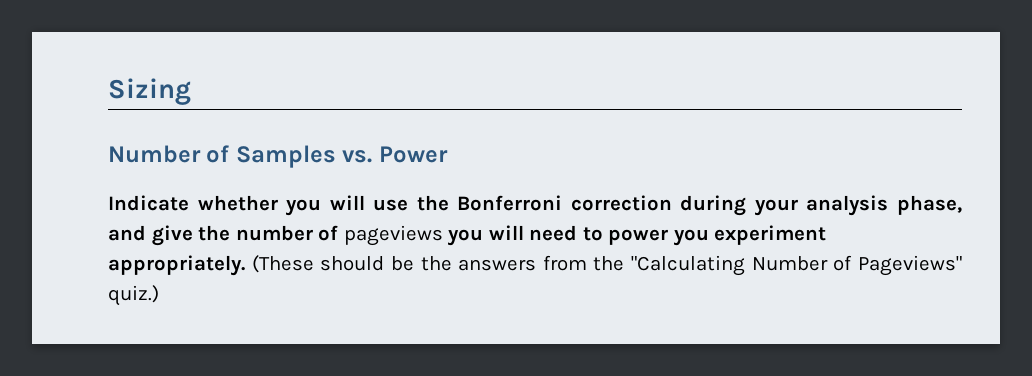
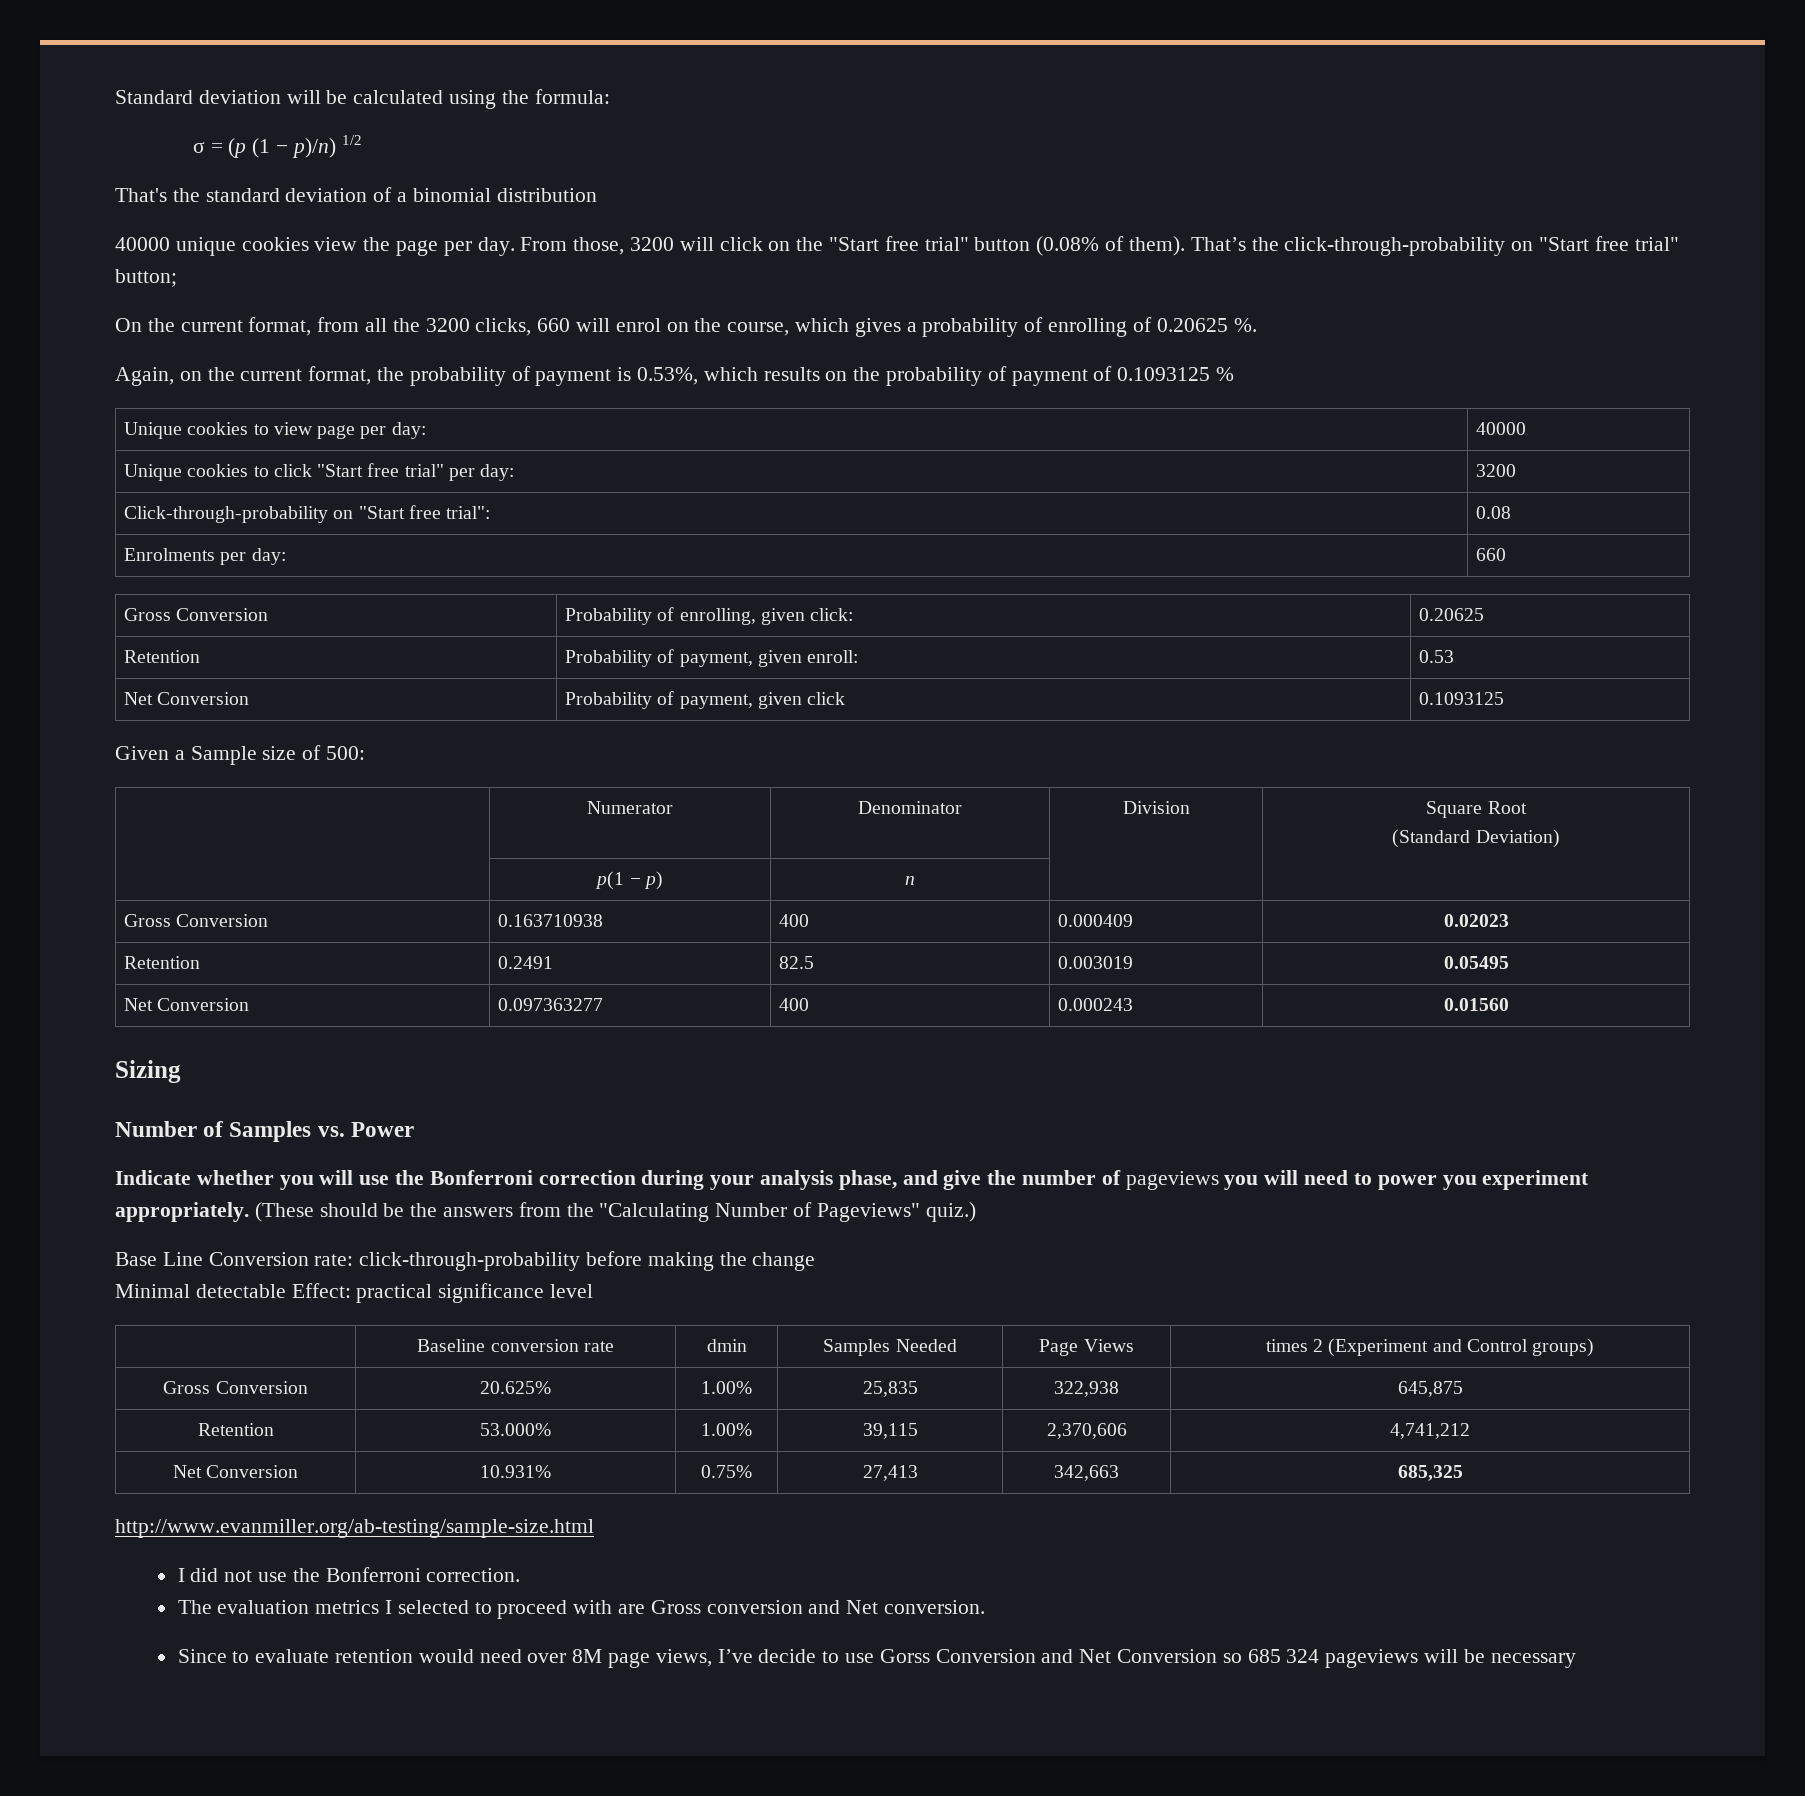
+ Standard deviation will be calculated using the formula:
+ σ = (p (1 − p)/n) 1/2
+ That's the standard deviation of a binomial distribution
+ 40000 unique cookies view the page per day. From those, 3200 will click on the "Start free trial" button (0.08% of them). That’s the click-through-probability on "Start free trial" button;
+ On the current format, from all the 3200 clicks, 660 will enrol on the course, which gives a probability of enrolling of 0.20625 %.
+ Again, on the current format, the probability of payment is 0.53%, which results on the probability of payment of 0.1093125 %
+ Unique cookies to view page per day: | 40000
+ Unique cookies to click "Start free trial" per day: | 3200
+ Click-through-probability on "Start free trial": | 0.08
+ Enrolments per day: | 660
+ Gross Conversion | Probability of enrolling, given click: | 0.20625
+ Retention | Probability of payment, given enroll: | 0.53
+ Net Conversion | Probability of payment, given click | 0.1093125
+ Given a Sample size of 500:
+ | Numerator | Denominator | Division | Square Root
+ (Standard Deviation)
+ | p(1 − p) | n | |
+ Gross Conversion | 0.163710938 | 400 | 0.000409 | 0.02023
+ Retention | 0.2491 | 82.5 | 0.003019 | 0.05495
+ Net Conversion | 0.097363277 | 400 | 0.000243 | 0.01560
+ Base Line Conversion rate: click-through-probability before making the change
+ Minimal detectable Effect: practical significance level
+ | Baseline conversion rate | dmin | Samples Needed | Page Views | times 2 (Experiment and Control groups)
+ Gross Conversion | 20.625% | 1.00% | 25,835 | 322,938 | 645,875
+ Retention | 53.000% | 1.00% | 39,115 | 2,370,606 | 4,741,212
+ Net Conversion | 10.931% | 0.75% | 27,413 | 342,663 | 685,325
+ http://www.evanmiller.org/ab-testing/sample-size.html
+ I did not use the Bonferroni correction.
+ The evaluation metrics I selected to proceed with are Gross conversion and Net conversion.
+ Since to evaluate retention would need over 8M page views, I’ve decide to use Gorss Conversion and Net Conversion so 685 324 pageviews will be necessary

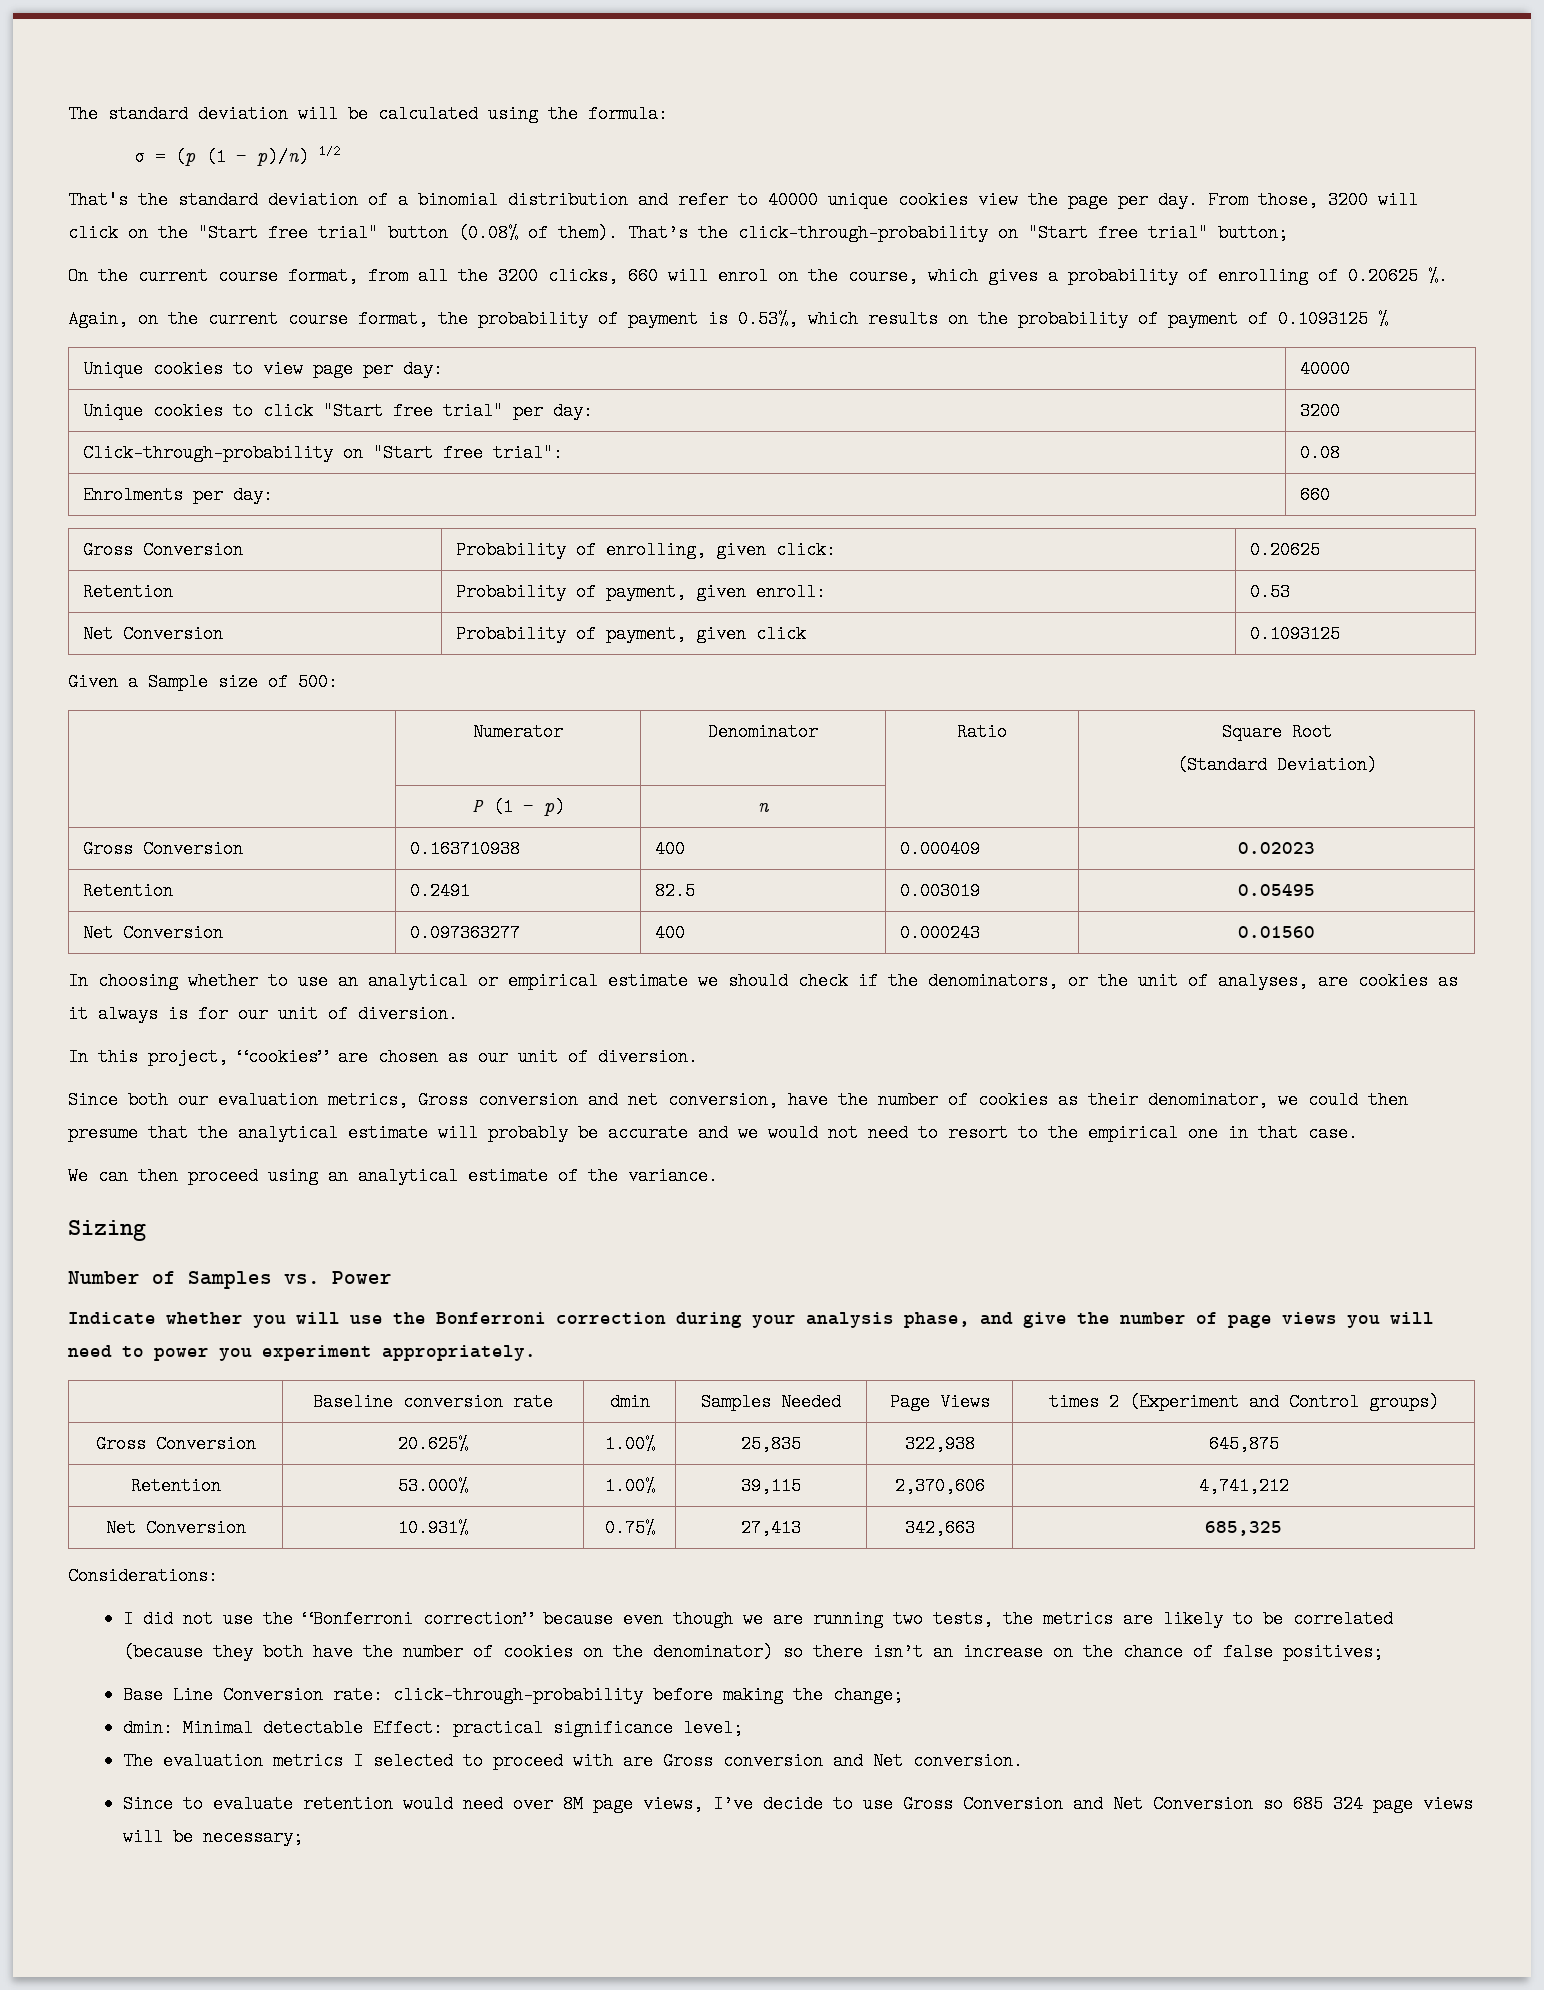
- Standard deviation will be calculated using the formula:
+ The standard deviation will be calculated using the formula:
- That's the standard deviation of a binomial distribution
- 40000 unique cookies view the page per day.
+ That's the standard deviation of a binomial distribution and refer to 40000 unique cookies view the page per day.
- On the current format, from all the 3200 clicks, 660 will enrol on the course, which gives a probability of enrolling of 0.20625 %.
+ On the current course format, from all the 3200 clicks, 660 will enrol on the course, which gives a probability of enrolling of 0.20625 %.
- Again, on the current format, the probability of payment is 0.53%, which results on the probability of payment of 0.1093125 %
+ Again, on the current course format, the probability of payment is 0.53%, which results on the probability of payment of 0.1093125 %
- | Numerator | Denominator | Division | Square Root
+ | Numerator | Denominator | Ratio | Square Root
- | p(1 − p) | n | |
+ | P (1 − p) | n | |
+ In choosing whether to use an analytical or empirical estimate we should check if the denominators, or the unit of analyses, are cookies as it always is for our unit of diversion.
+ In this project, “cookies” are chosen as our unit of diversion.
+ Since both our evaluation metrics, Gross conversion and net conversion, have the number of cookies as their denominator, we could then presume that the analytical estimate will probably be accurate and we would not need to resort to the empirical one in that case.
+ We can then proceed using an analytical estimate of the variance.
- Indicate whether you will use the Bonferroni correction during your analysis phase, and give the number of pageviews you will need to power you experiment appropriately. (These should be the answers from the "Calculating Number of Pageviews" quiz.)
- Base Line Conversion rate: click-through-probability before making the change
- Minimal detectable Effect: practical significance level
+ Indicate whether you will use the Bonferroni correction during your analysis phase, and give the number of page views you will need to power you experiment appropriately.
- http://www.evanmiller.org/ab-testing/sample-size.html
+ Considerations:
- I did not use the Bonferroni correction.
+ I did not use the “Bonferroni correction” because even though we are running two tests, the metrics are likely to be correlated (because they both have the number of cookies on the denominator) so there isn’t an increase on the chance of false positives;
+ Base Line Conversion rate: click-through-probability before making the change;
+ dmin: Minimal detectable Effect: practical significance level;
- Since to evaluate retention would need over 8M page views, I’ve decide to use Gorss Conversion and Net Conversion so 685 324 pageviews will be necessary
+ Since to evaluate retention would need over 8M page views, I’ve decide to use Gross Conversion and Net Conversion so 685 324 page views will be necessary;

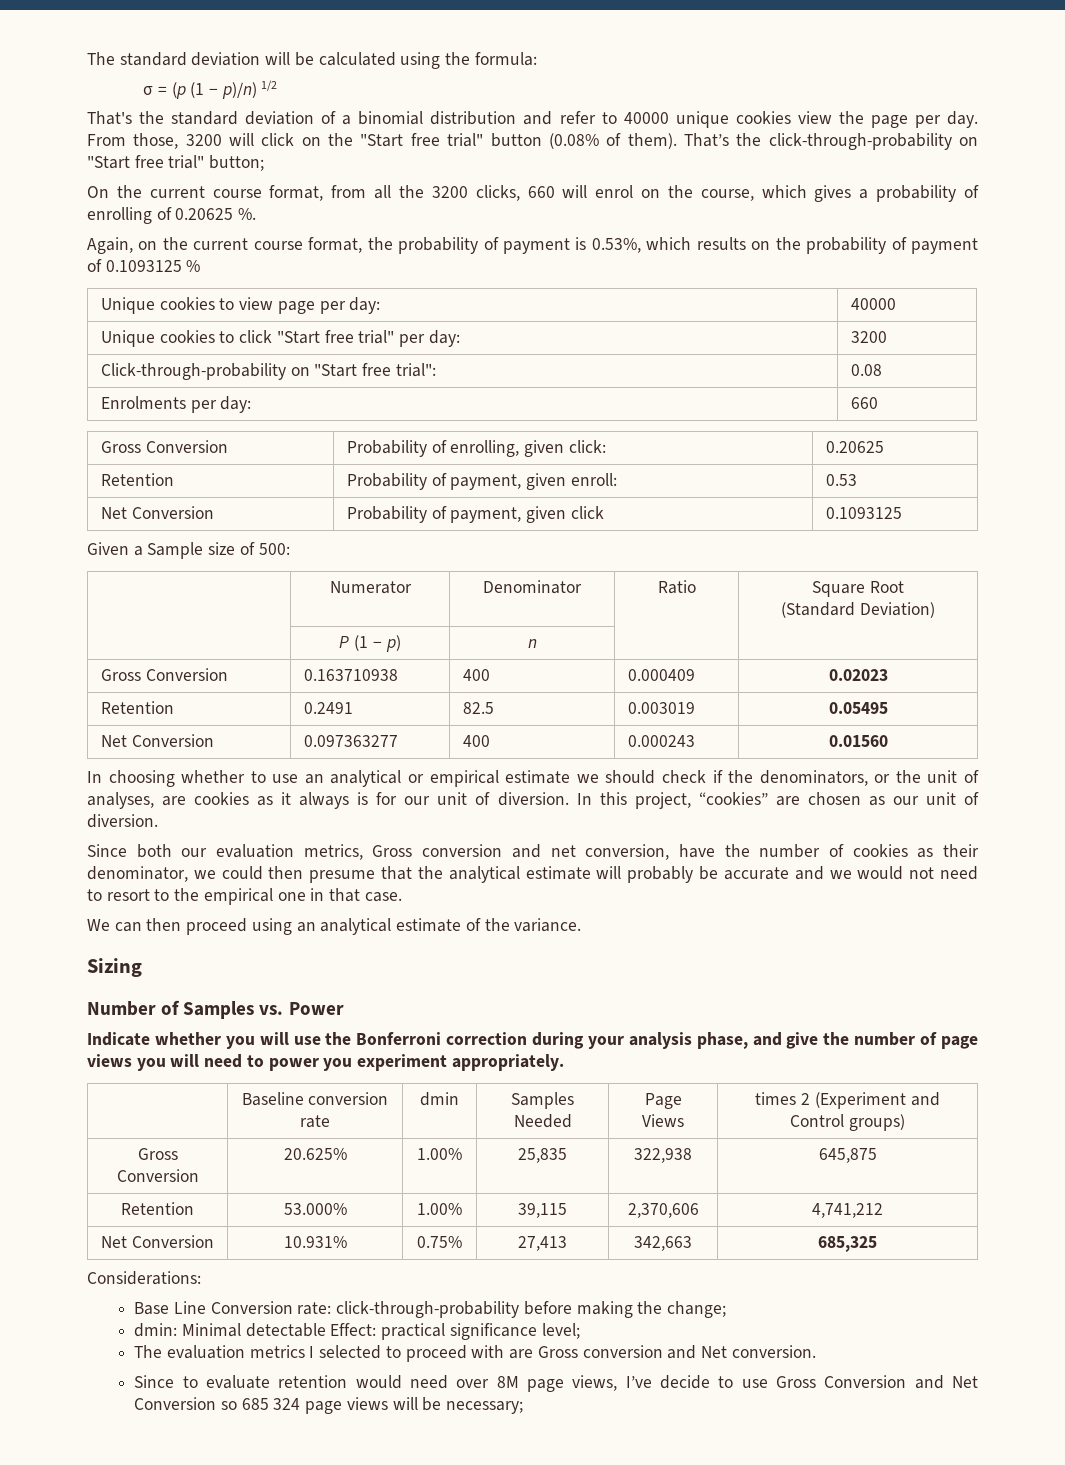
- In choosing whether to use an analytical or empirical estimate we should check if the denominators, or the unit of analyses, are cookies as it always is for our unit of diversion.
- In this project, “cookies” are chosen as our unit of diversion.
+ In choosing whether to use an analytical or empirical estimate we should check if the denominators, or the unit of analyses, are cookies as it always is for our unit of diversion. In this project, “cookies” are chosen as our unit of diversion.
- I did not use the “Bonferroni correction” because even though we are running two tests, the metrics are likely to be correlated (because they both have the number of cookies on the denominator) so there isn’t an increase on the chance of false positives;

